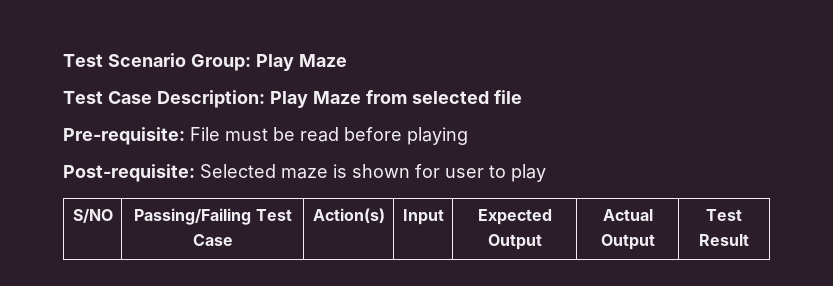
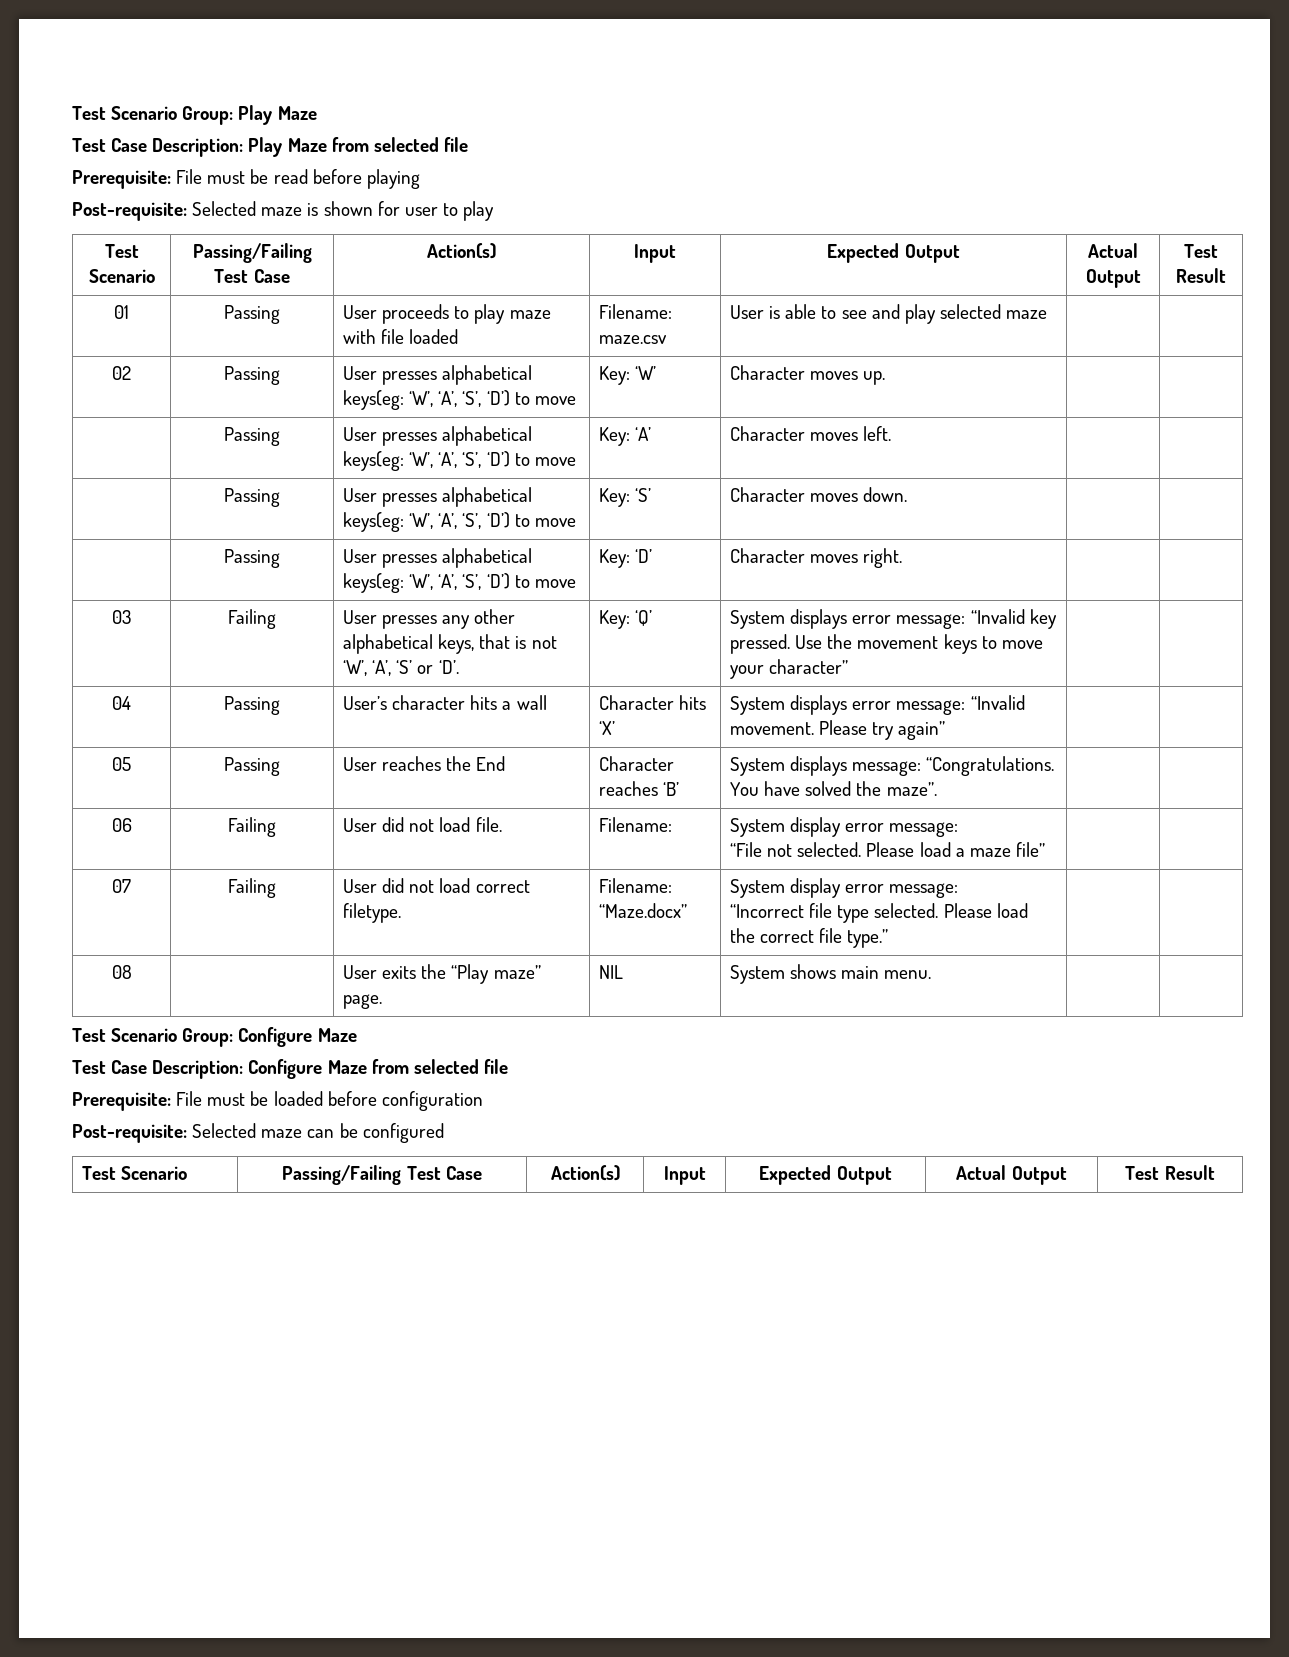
- Pre-requisite: File must be read before playing
+ Prerequisite: File must be read before playing
  Post-requisite: Selected maze is shown for user to play
- S/NO | Passing/Failing Test Case | Action(s) | Input | Expected Output | Actual Output | Test Result
+ Test Scenario | Passing/Failing Test Case | Action(s) | Input | Expected Output | Actual Output | Test Result
+ 01 | Passing | User proceeds to play maze with file loaded | Filename: maze.csv | User is able to see and play selected maze | |
+ 02 | Passing | User presses alphabetical keys(eg: ‘W’, ‘A’, ‘S’, ‘D’) to move | Key: ‘W’ | Character moves up. | |
+ | Passing | User presses alphabetical keys(eg: ‘W’, ‘A’, ‘S’, ‘D’) to move | Key: ‘A’ | Character moves left. | |
+ | Passing | User presses alphabetical keys(eg: ‘W’, ‘A’, ‘S’, ‘D’) to move | Key: ‘S’ | Character moves down. | |
+ | Passing | User presses alphabetical keys(eg: ‘W’, ‘A’, ‘S’, ‘D’) to move | Key: ‘D’ | Character moves right. | |
+ 03 | Failing | User presses any other alphabetical keys, that is not ‘W’, ‘A’, ‘S’ or ‘D’. | Key: ‘Q’ | System displays error message: “Invalid key pressed. Use the movement keys to move your character” | |
+ 04 | Passing | User’s character hits a wall | Character hits ‘X’ | System displays error message: “Invalid movement. Please try again” | |
+ 05 | Passing | User reaches the End | Character reaches ‘B’ | System displays message: “Congratulations. You have solved the maze”. | |
+ 06 | Failing | User did not load file. | Filename: | System display error message:
+ “File not selected. Please load a maze file” | |
+ 07 | Failing | User did not load correct filetype. | Filename: “Maze.docx” | System display error message:
+ “Incorrect file type selected. Please load the correct file type.” | |
+ 08 | | User exits the “Play maze” page. | NIL | System shows main menu. | |
+ Test Scenario Group: Configure Maze
+ Test Case Description: Configure Maze from selected file
+ Prerequisite: File must be loaded before configuration
+ Post-requisite: Selected maze can be configured
+ Test Scenario | Passing/Failing Test Case | Action(s) | Input | Expected Output | Actual Output | Test Result

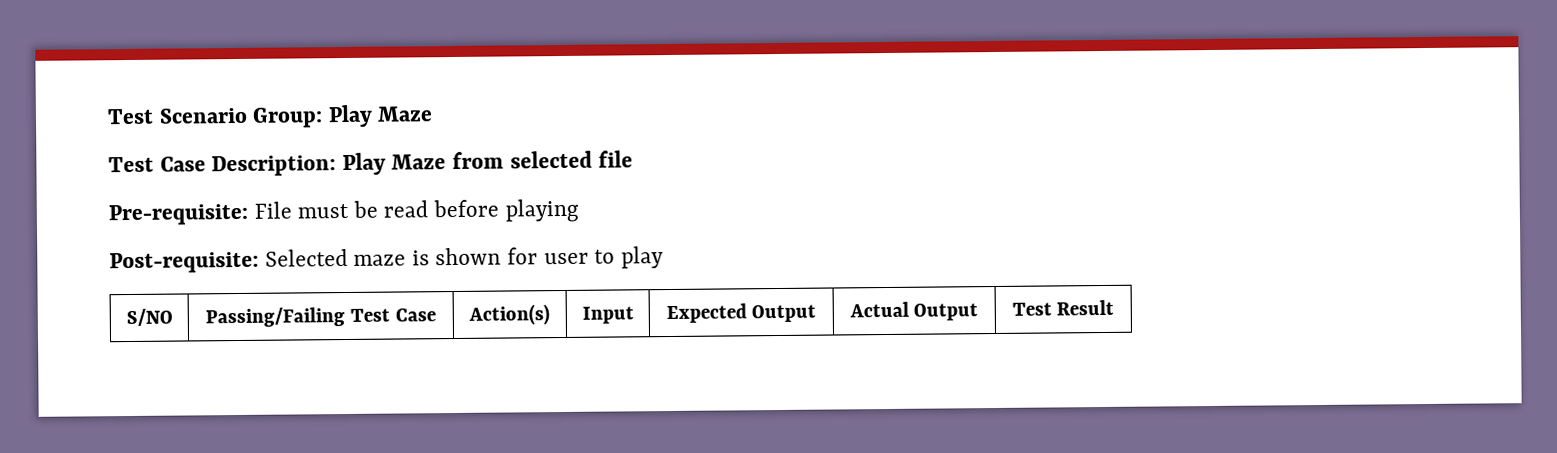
- Prerequisite: File must be read before playing
+ Pre-requisite: File must be read before playing
  Post-requisite: Selected maze is shown for user to play
- Test Scenario | Passing/Failing Test Case | Action(s) | Input | Expected Output | Actual Output | Test Result
+ S/NO | Passing/Failing Test Case | Action(s) | Input | Expected Output | Actual Output | Test Result
- 01 | Passing | User proceeds to play maze with file loaded | Filename: maze.csv | User is able to see and play selected maze | |
- 02 | Passing | User presses alphabetical keys(eg: ‘W’, ‘A’, ‘S’, ‘D’) to move | Key: ‘W’ | Character moves up. | |
- | Passing | User presses alphabetical keys(eg: ‘W’, ‘A’, ‘S’, ‘D’) to move | Key: ‘A’ | Character moves left. | |
- | Passing | User presses alphabetical keys(eg: ‘W’, ‘A’, ‘S’, ‘D’) to move | Key: ‘S’ | Character moves down. | |
- | Passing | User presses alphabetical keys(eg: ‘W’, ‘A’, ‘S’, ‘D’) to move | Key: ‘D’ | Character moves right. | |
- 03 | Failing | User presses any other alphabetical keys, that is not ‘W’, ‘A’, ‘S’ or ‘D’. | Key: ‘Q’ | System displays error message: “Invalid key pressed. Use the movement keys to move your character” | |
- 04 | Passing | User’s character hits a wall | Character hits ‘X’ | System displays error message: “Invalid movement. Please try again” | |
- 05 | Passing | User reaches the End | Character reaches ‘B’ | System displays message: “Congratulations. You have solved the maze”. | |
- 06 | Failing | User did not load file. | Filename: | System display error message:
- “File not selected. Please load a maze file” | |
- 07 | Failing | User did not load correct filetype. | Filename: “Maze.docx” | System display error message:
- “Incorrect file type selected. Please load the correct file type.” | |
- 08 | | User exits the “Play maze” page. | NIL | System shows main menu. | |
- Test Scenario Group: Configure Maze
- Test Case Description: Configure Maze from selected file
- Prerequisite: File must be loaded before configuration
- Post-requisite: Selected maze can be configured
- Test Scenario | Passing/Failing Test Case | Action(s) | Input | Expected Output | Actual Output | Test Result

